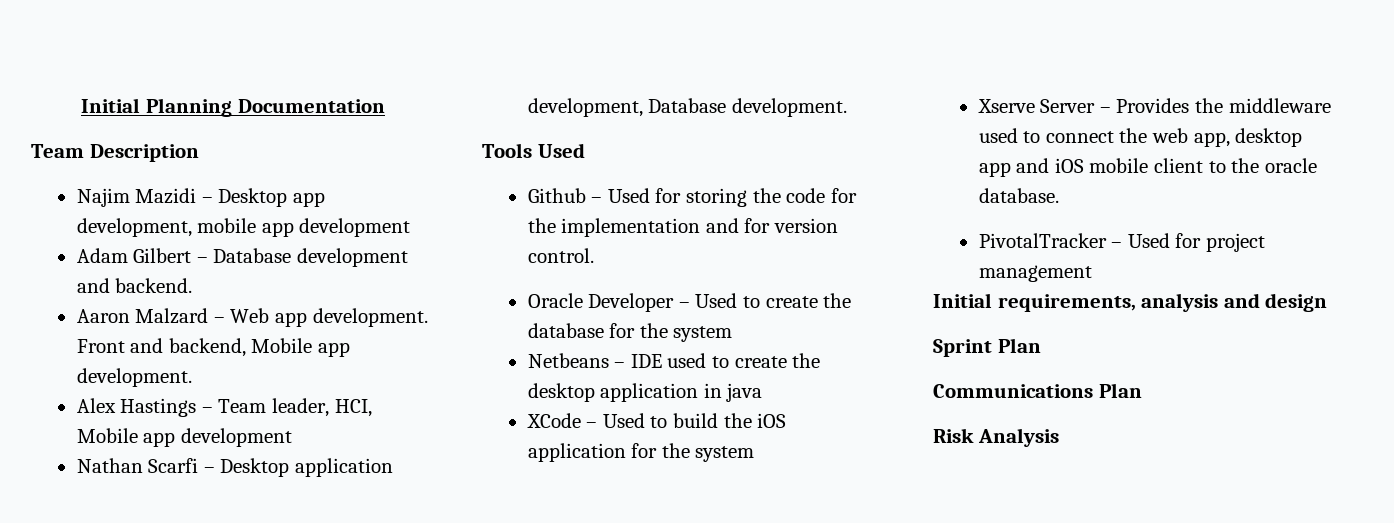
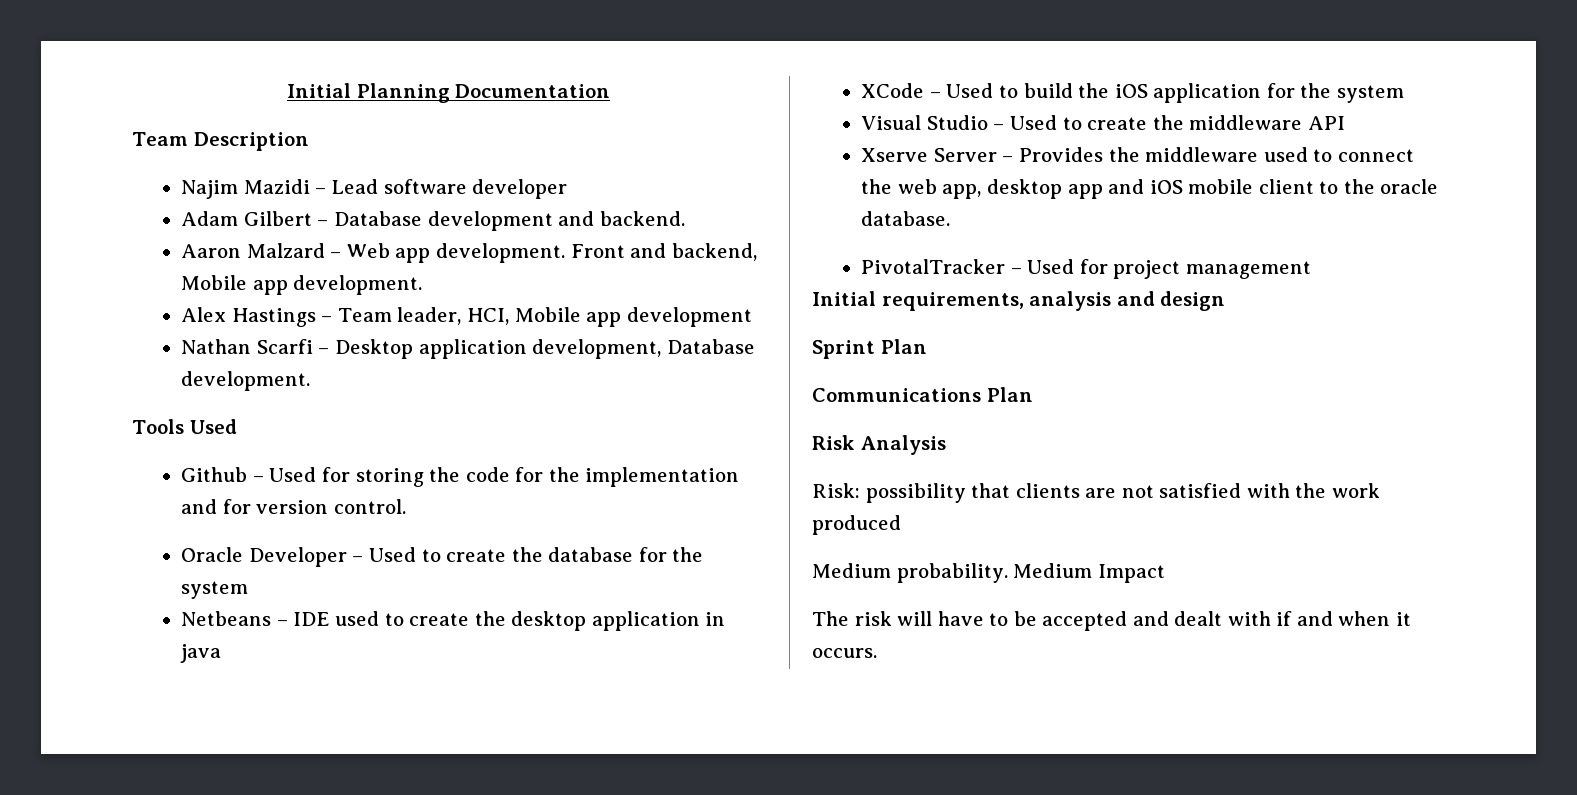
- Najim Mazidi – Desktop app development, mobile app development
+ Najim Mazidi – Lead software developer
+ Visual Studio – Used to create the middleware API
+ Risk: possibility that clients are not satisfied with the work produced
+ Medium probability. Medium Impact
+ The risk will have to be accepted and dealt with if and when it occurs.

